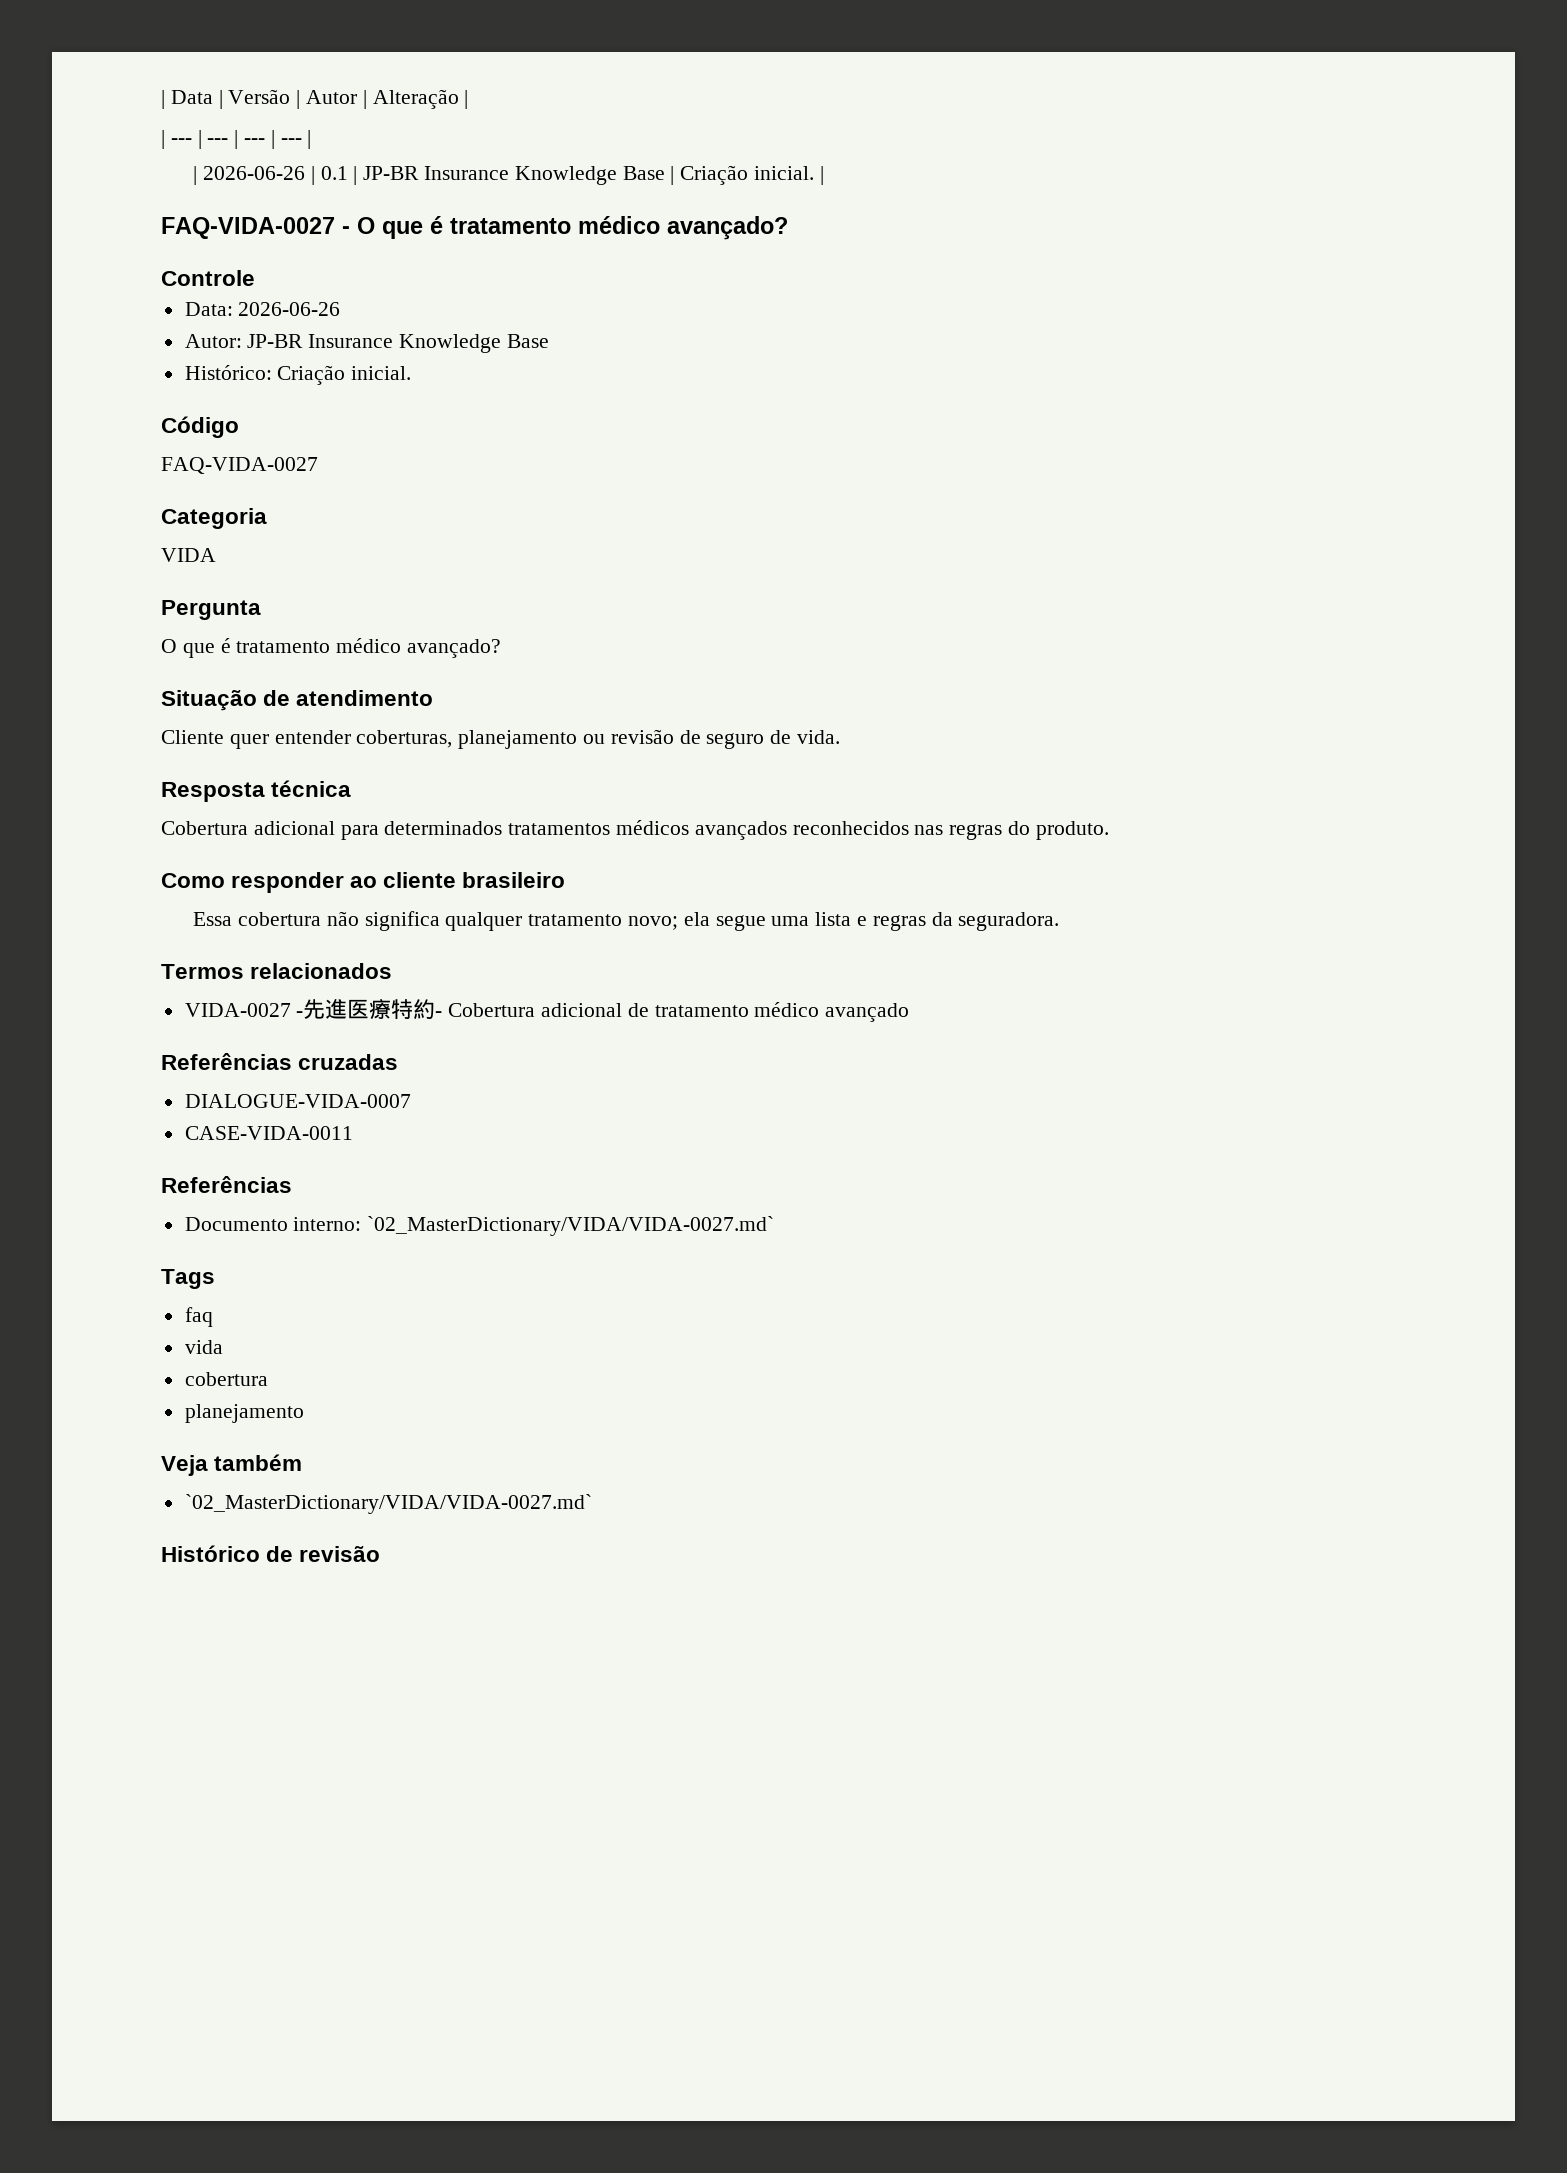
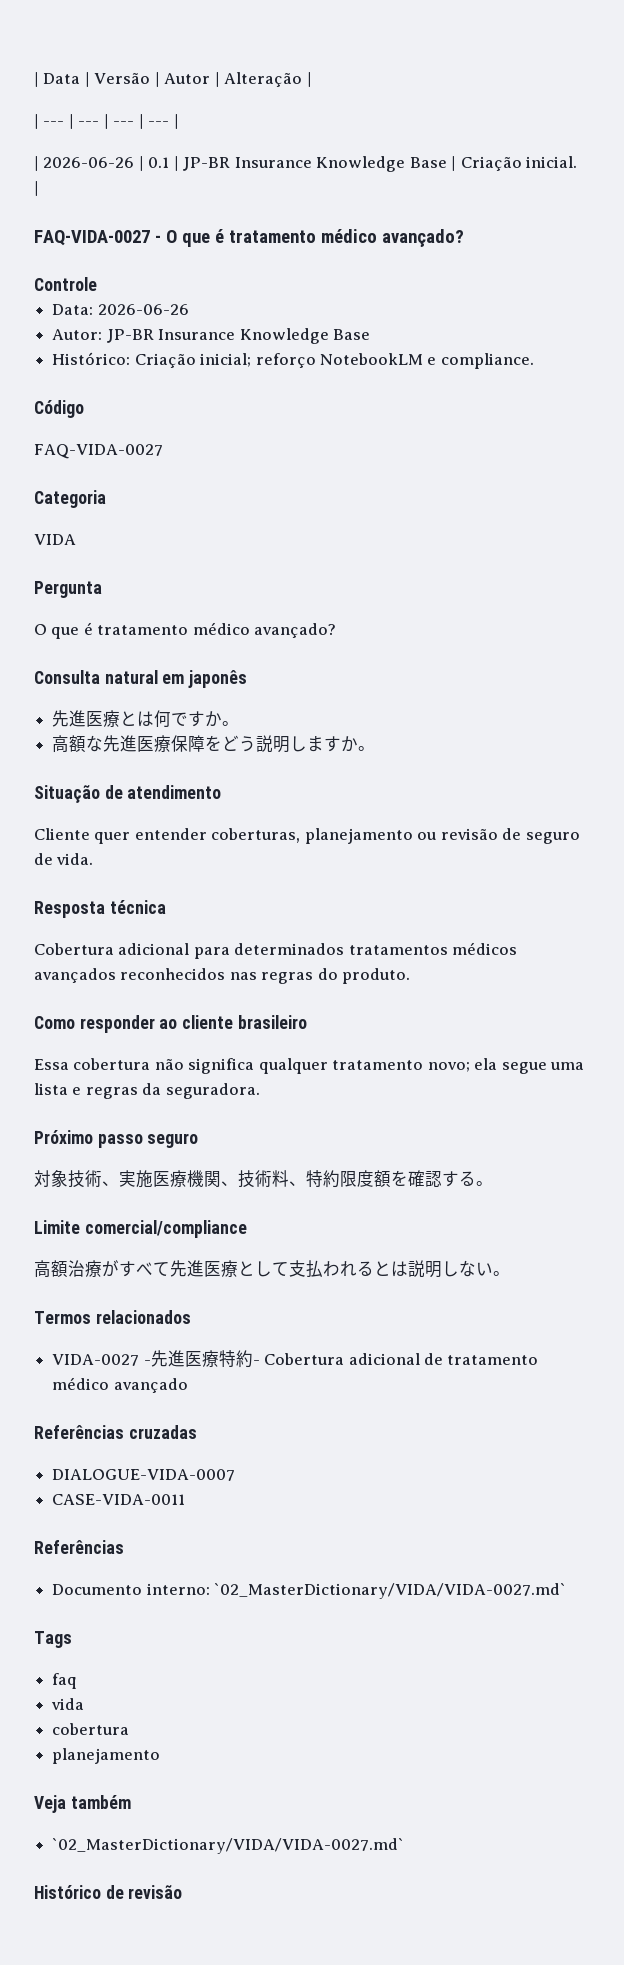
- Histórico: Criação inicial.
+ Histórico: Criação inicial; reforço NotebookLM e compliance.
+ Consulta natural em japonês
+ 先進医療とは何ですか。
+ 高額な先進医療保障をどう説明しますか。
+ Próximo passo seguro
+ 対象技術、実施医療機関、技術料、特約限度額を確認する。
+ Limite comercial/compliance
+ 高額治療がすべて先進医療として支払われるとは説明しない。

